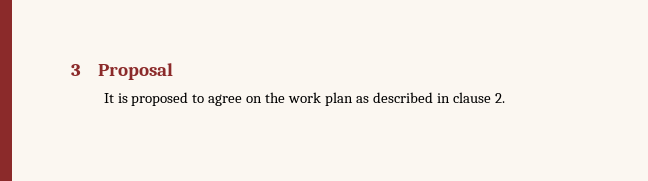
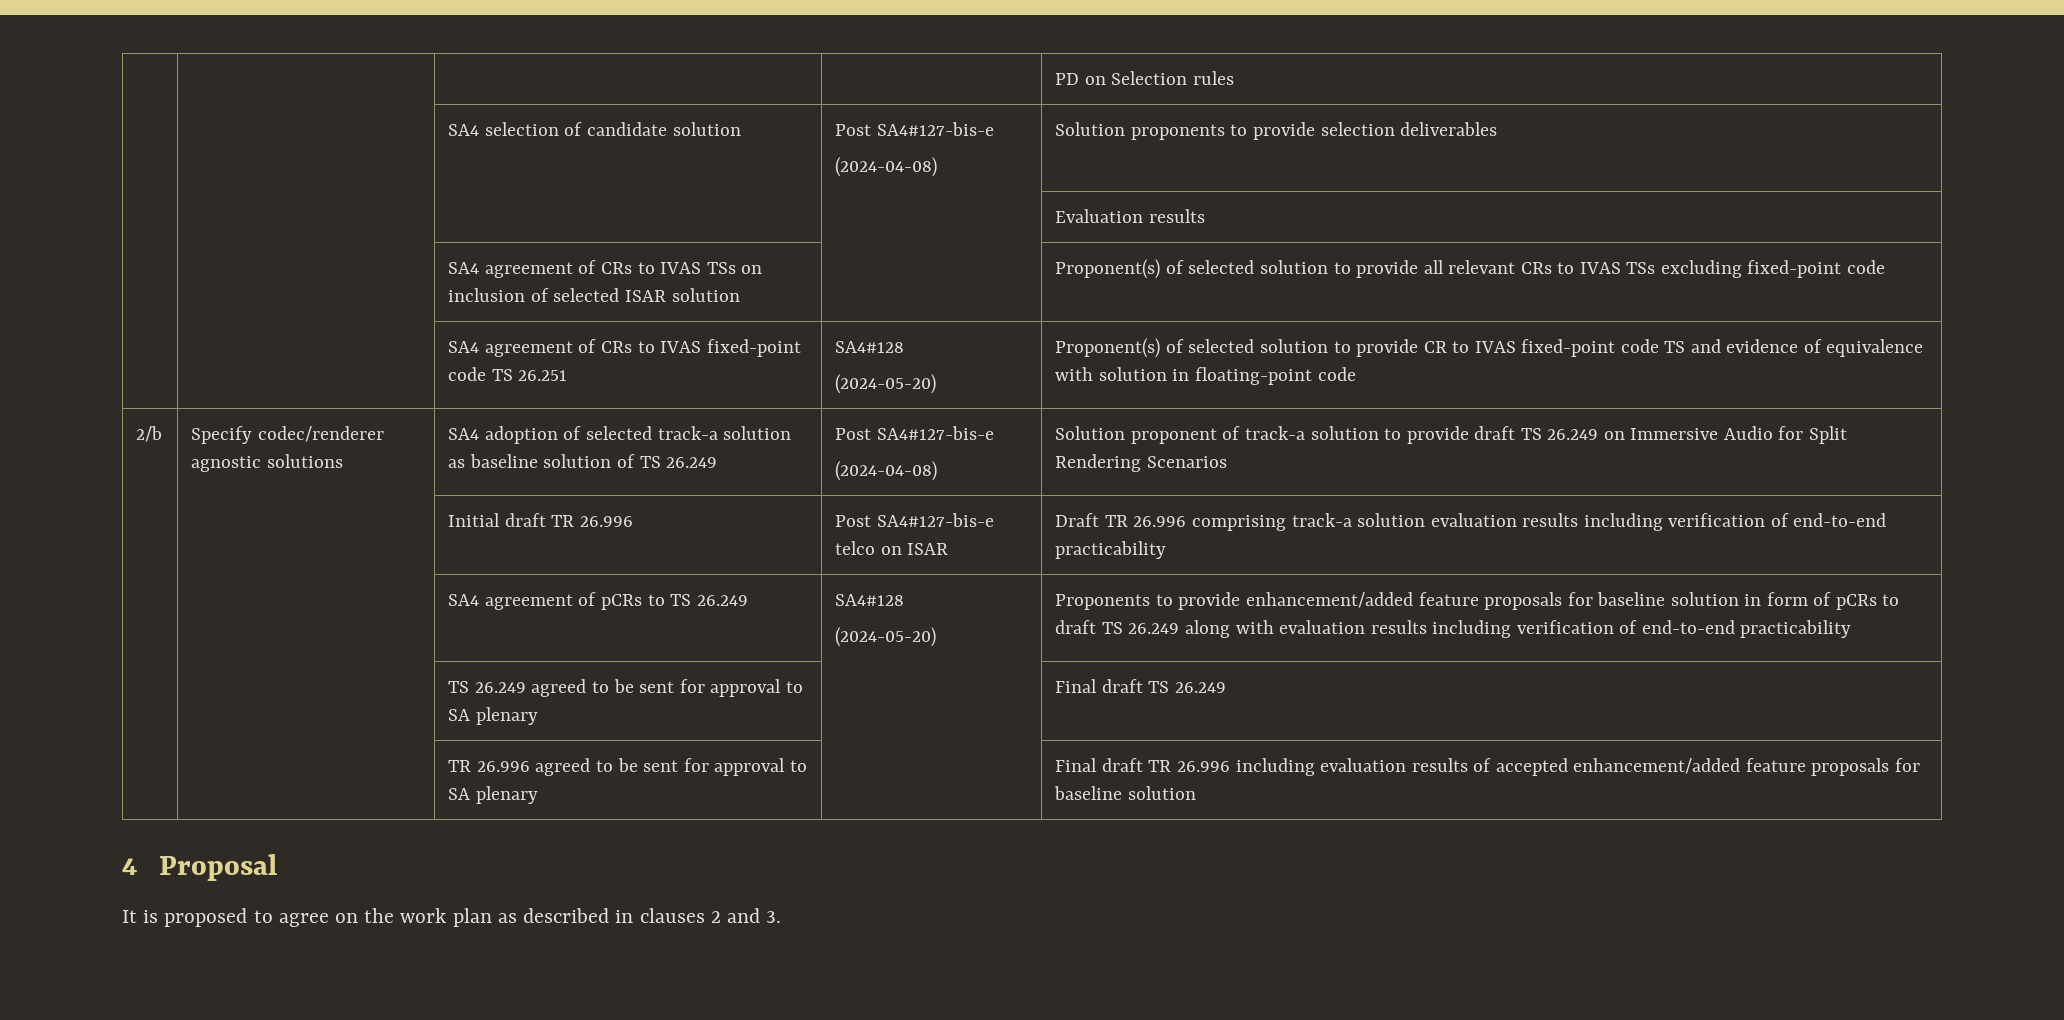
- 3 Proposal
+ | | | | PD on Selection rules
+ | | SA4 selection of candidate solution | Post SA4#127-bis-e
+ (2024-04-08) | Solution proponents to provide selection deliverables
+ | | | | Evaluation results
+ | | SA4 agreement of CRs to IVAS TSs on inclusion of selected ISAR solution | | Proponent(s) of selected solution to provide all relevant CRs to IVAS TSs excluding fixed-point code
+ | | SA4 agreement of CRs to IVAS fixed-point code TS 26.251 | SA4#128
+ (2024-05-20) | Proponent(s) of selected solution to provide CR to IVAS fixed-point code TS and evidence of equivalence with solution in floating-point code
+ 2/b | Specify codec/renderer agnostic solutions | SA4 adoption of selected track-a solution as baseline solution of TS 26.249 | Post SA4#127-bis-e
+ (2024-04-08) | Solution proponent of track-a solution to provide draft TS 26.249 on Immersive Audio for Split Rendering Scenarios
+ | | Initial draft TR 26.996 | Post SA4#127-bis-e telco on ISAR | Draft TR 26.996 comprising track-a solution evaluation results including verification of end-to-end practicability
+ | | SA4 agreement of pCRs to TS 26.249 | SA4#128
+ (2024-05-20) | Proponents to provide enhancement/added feature proposals for baseline solution in form of pCRs to draft TS 26.249 along with evaluation results including verification of end-to-end practicability
+ | | TS 26.249 agreed to be sent for approval to SA plenary | | Final draft TS 26.249
+ | | TR 26.996 agreed to be sent for approval to SA plenary | | Final draft TR 26.996 including evaluation results of accepted enhancement/added feature proposals for baseline solution
+ 4 Proposal
- It is proposed to agree on the work plan as described in clause 2.
+ It is proposed to agree on the work plan as described in clauses 2 and 3.

